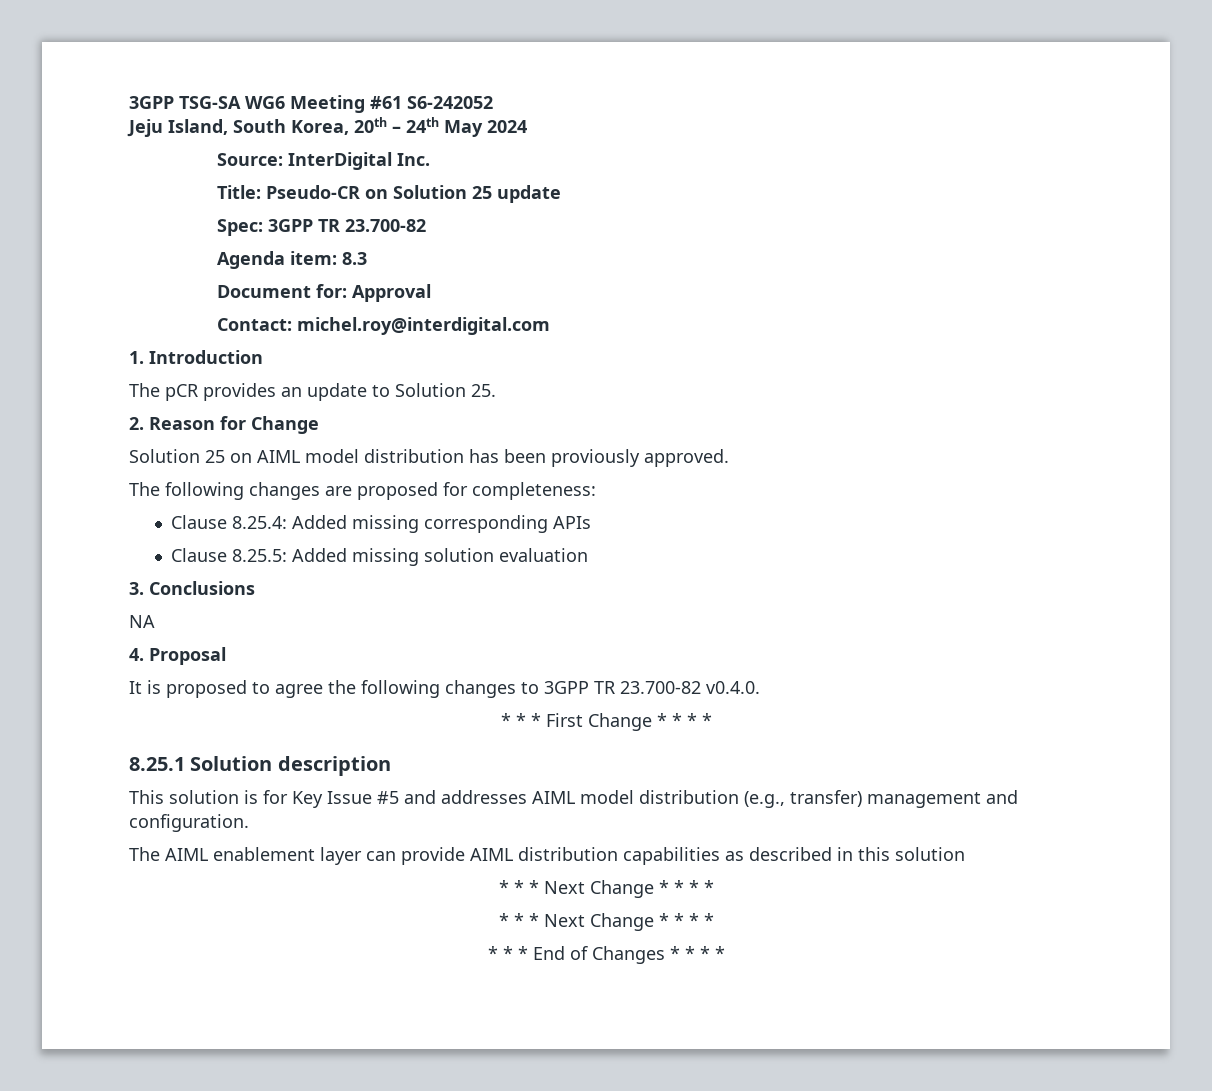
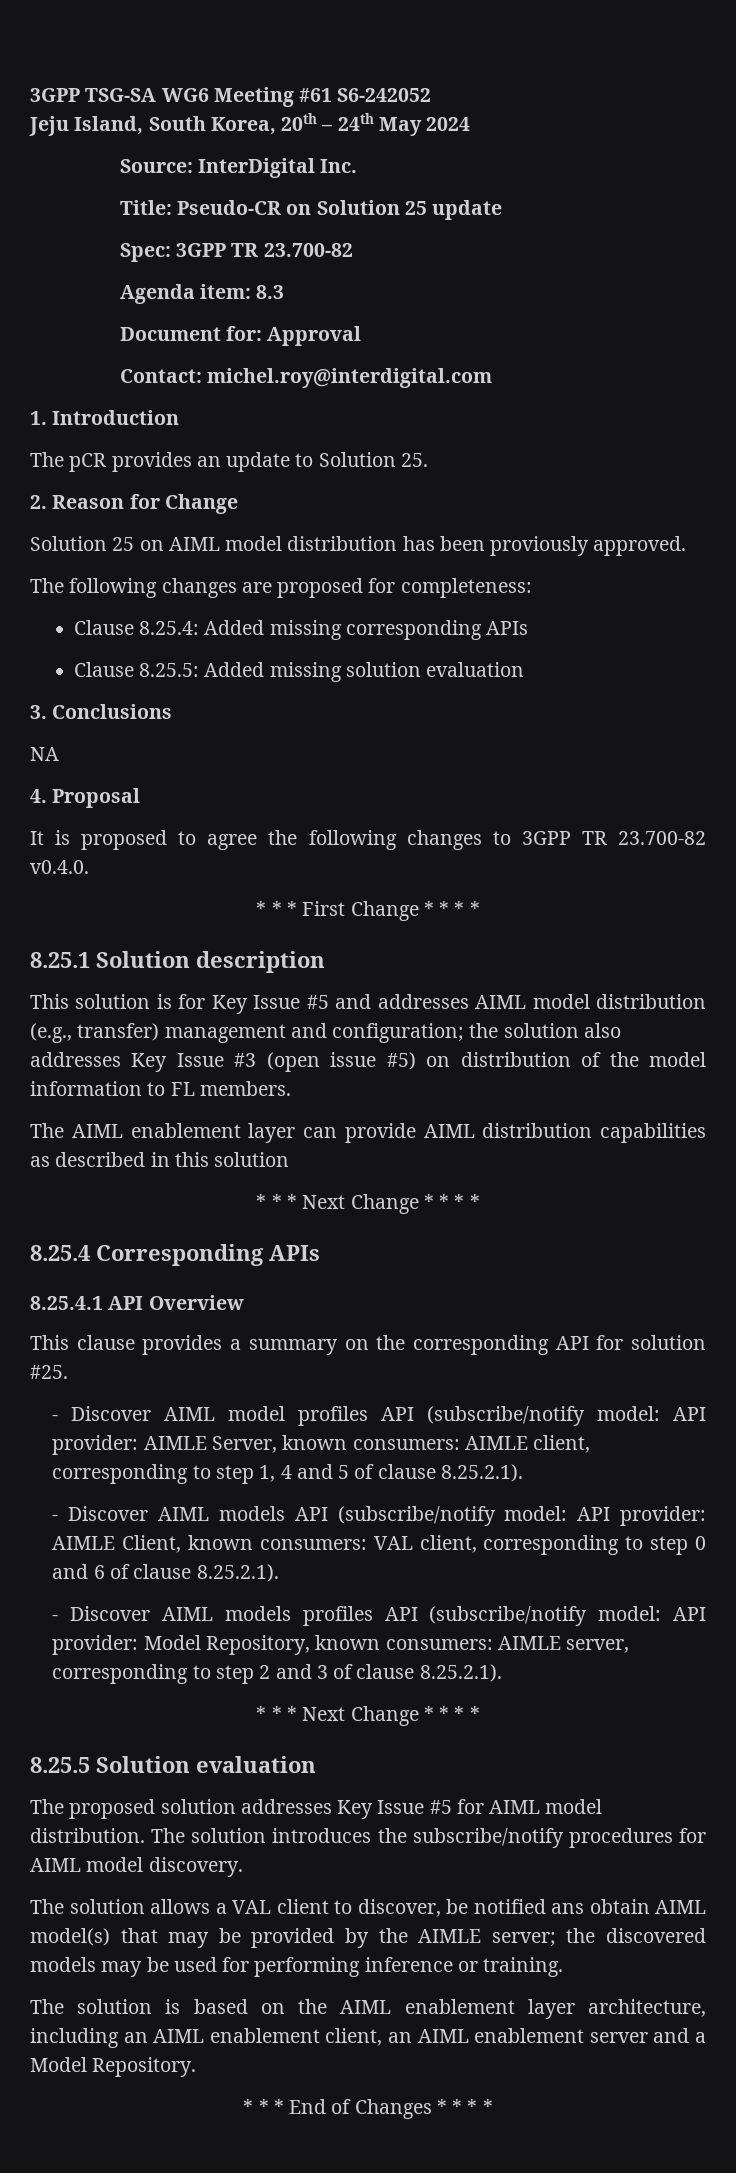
- This solution is for Key Issue #5 and addresses AIML model distribution (e.g., transfer) management and configuration.
+ This solution is for Key Issue #5 and addresses AIML model distribution (e.g., transfer) management and configuration; the solution also addresses Key Issue #3 (open issue #5) on distribution of the model information to FL members.
  The AIML enablement layer can provide AIML distribution capabilities as described in this solution
  * * * Next Change * * * *
+ 8.25.4 Corresponding APIs
+ 8.25.4.1 API Overview
+ This clause provides a summary on the corresponding API for solution #25.
+ - Discover AIML model profiles API (subscribe/notify model: API provider: AIMLE Server, known consumers: AIMLE client, corresponding to step 1, 4 and 5 of clause 8.25.2.1).
+ - Discover AIML models API (subscribe/notify model: API provider: AIMLE Client, known consumers: VAL client, corresponding to step 0 and 6 of clause 8.25.2.1).
+ - Discover AIML models profiles API (subscribe/notify model: API provider: Model Repository, known consumers: AIMLE server, corresponding to step 2 and 3 of clause 8.25.2.1).
  * * * Next Change * * * *
+ 8.25.5 Solution evaluation
+ The proposed solution addresses Key Issue #5 for AIML model distribution. The solution introduces the subscribe/notify procedures for AIML model discovery.
+ The solution allows a VAL client to discover, be notified ans obtain AIML model(s) that may be provided by the AIMLE server; the discovered models may be used for performing inference or training.
+ The solution is based on the AIML enablement layer architecture, including an AIML enablement client, an AIML enablement server and a Model Repository.

